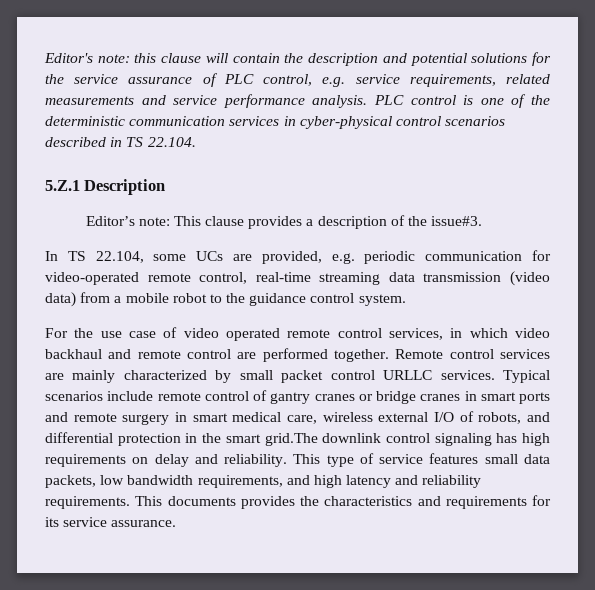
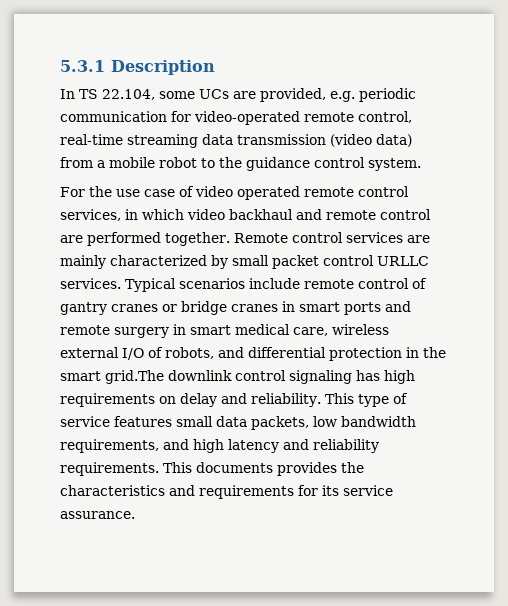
- Editor's note: this clause will contain the description and potential solutions for the service assurance of PLC control, e.g. service requirements, related measurements and service performance analysis. PLC control is one of the deterministic communication services in cyber-physical control scenarios described in TS 22.104.
- 5.Z.1 Description
- Editor’s note: This clause provides a description of the issue#3.
+ 5.3.1 Description

